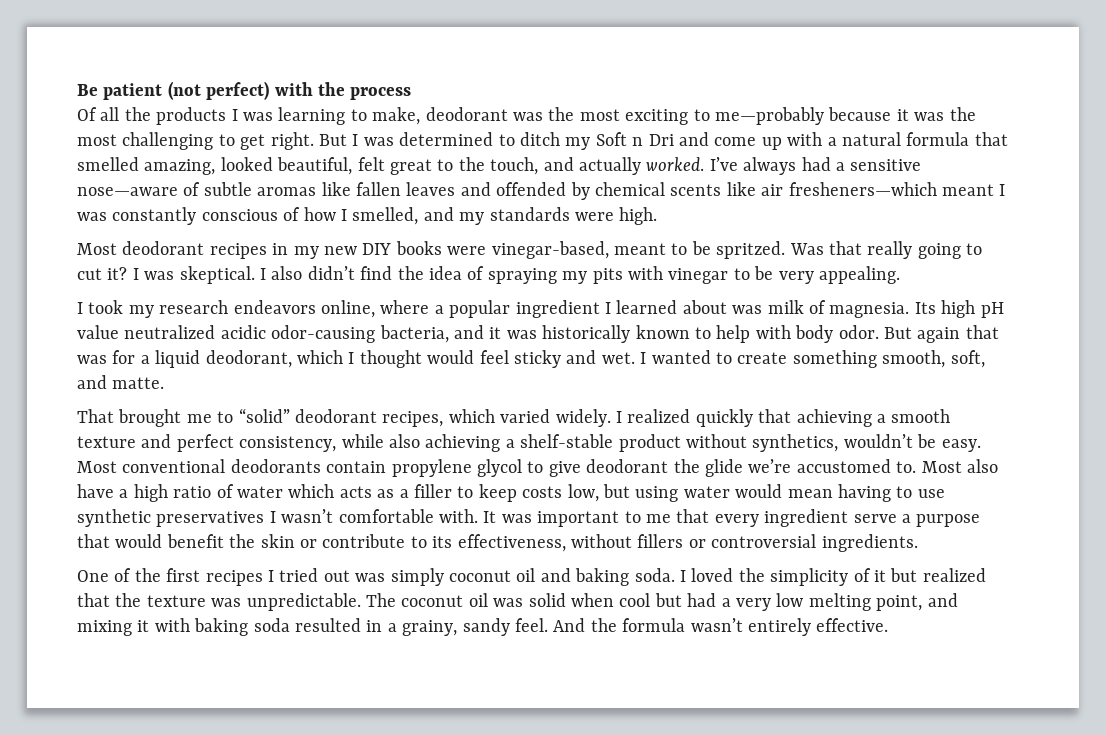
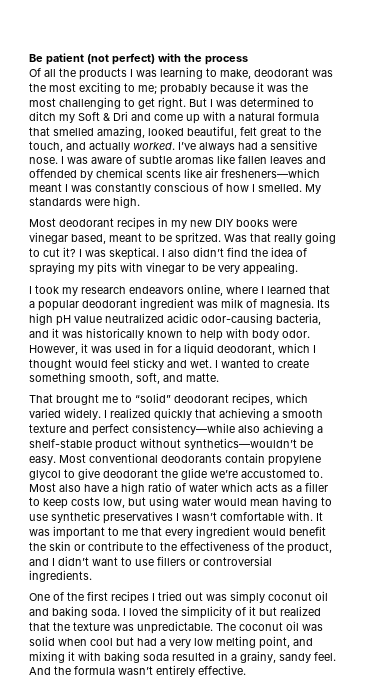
- Of all the products I was learning to make, deodorant was the most exciting to me—probably because it was the most challenging to get right.
+ Of all the products I was learning to make, deodorant was the most exciting to me; probably because it was the most challenging to get right.
- But I was determined to ditch my Soft n Dri and come up with a natural formula that smelled amazing, looked beautiful, felt great to the touch, and actually worked.
+ But I was determined to ditch my Soft & Dri and come up with a natural formula that smelled amazing, looked beautiful, felt great to the touch, and actually worked.
- I’ve always had a sensitive nose—aware of subtle aromas like fallen leaves and offended by chemical scents like air fresheners—which meant I was constantly conscious of how I smelled, and my standards were high.
+ I’ve always had a sensitive nose. I was aware of subtle aromas like fallen leaves and offended by chemical scents like air fresheners—which meant I was constantly conscious of how I smelled. My standards were high.
- Most deodorant recipes in my new DIY books were vinegar-based, meant to be spritzed.
+ Most deodorant recipes in my new DIY books were vinegar based, meant to be spritzed.
- I took my research endeavors online, where a popular ingredient I learned about was milk of magnesia.
+ I took my research endeavors online, where I learned that a popular deodorant ingredient was milk of magnesia.
- But again that was for a liquid deodorant, which I thought would feel sticky and wet.
+ However, it was used in for a liquid deodorant, which I thought would feel sticky and wet.
- I realized quickly that achieving a smooth texture and perfect consistency, while also achieving a shelf-stable product without synthetics, wouldn’t be easy.
+ I realized quickly that achieving a smooth texture and perfect consistency—while also achieving a shelf-stable product without synthetics—wouldn’t be easy.
- It was important to me that every ingredient serve a purpose that would benefit the skin or contribute to its effectiveness, without fillers or controversial ingredients.
+ It was important to me that every ingredient would benefit the skin or contribute to the effectiveness of the product, and I didn’t want to use fillers or controversial ingredients.

